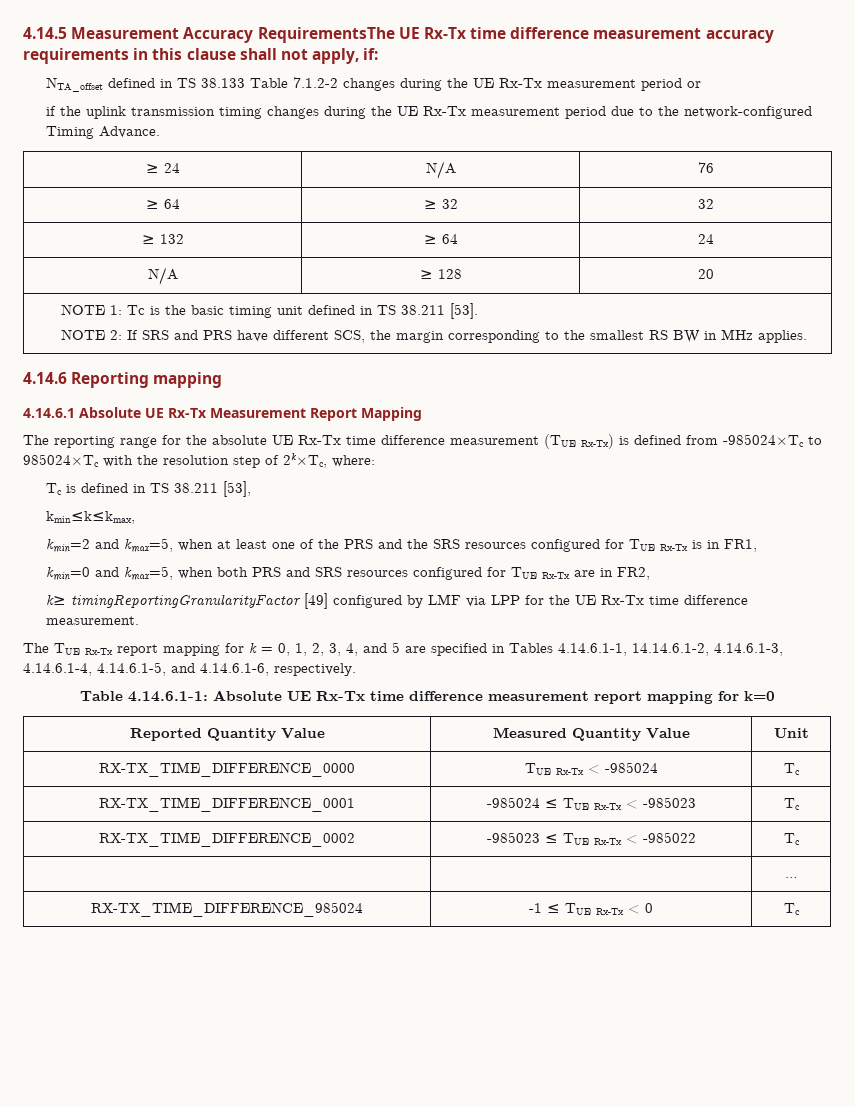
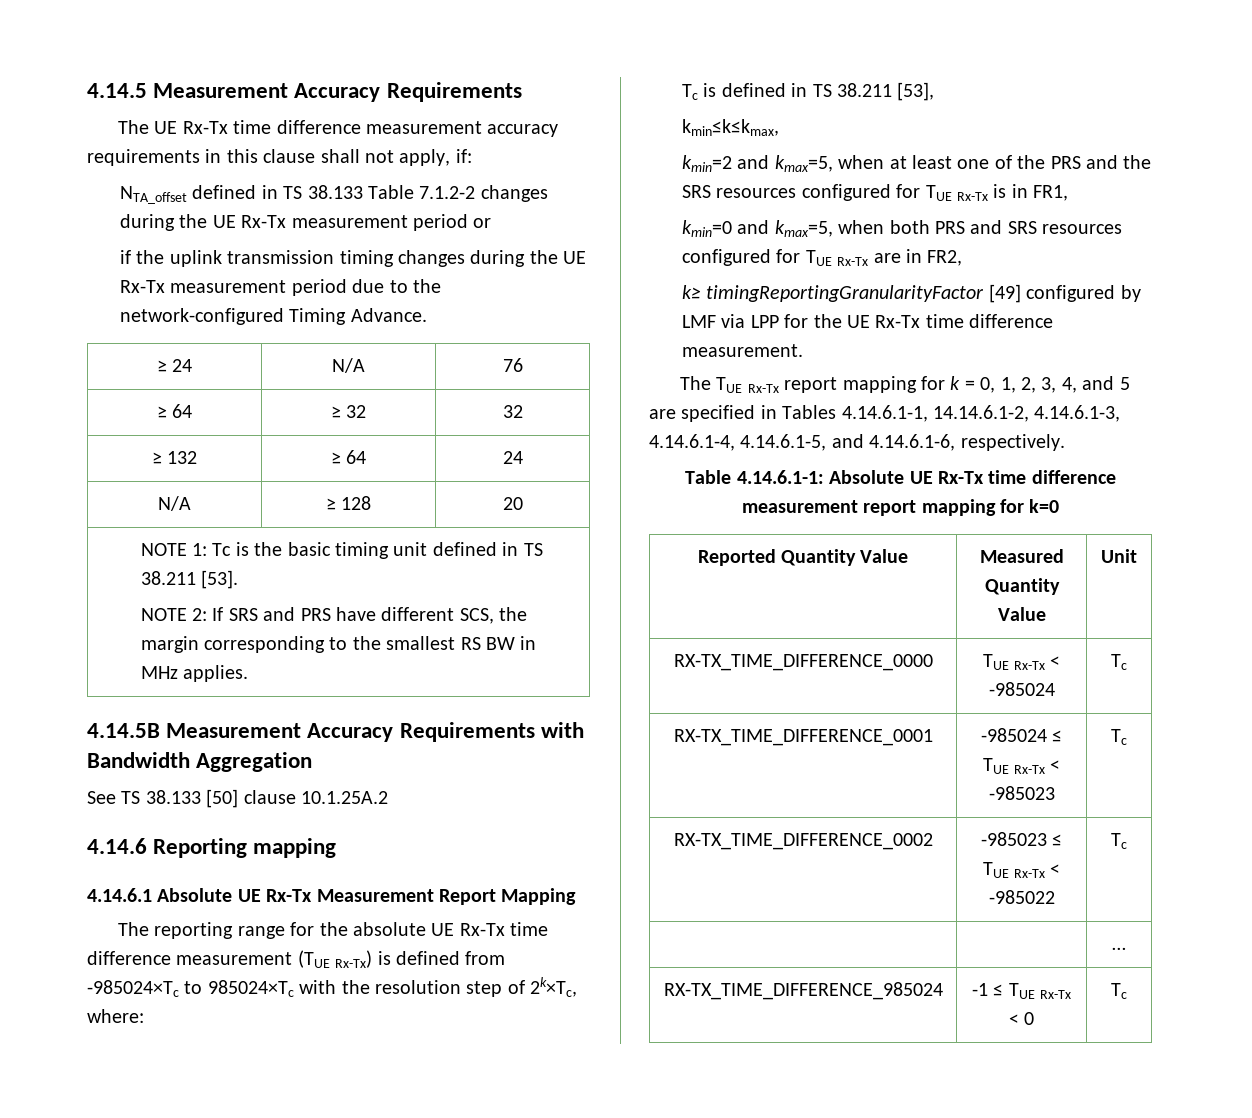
- 4.14.5 Measurement Accuracy RequirementsThe UE Rx-Tx time difference measurement accuracy requirements in this clause shall not apply, if:
+ 4.14.5 Measurement Accuracy Requirements
+ The UE Rx-Tx time difference measurement accuracy requirements in this clause shall not apply, if:
+ 4.14.5B Measurement Accuracy Requirements with Bandwidth Aggregation
+ See TS 38.133 [50] clause 10.1.25A.2

